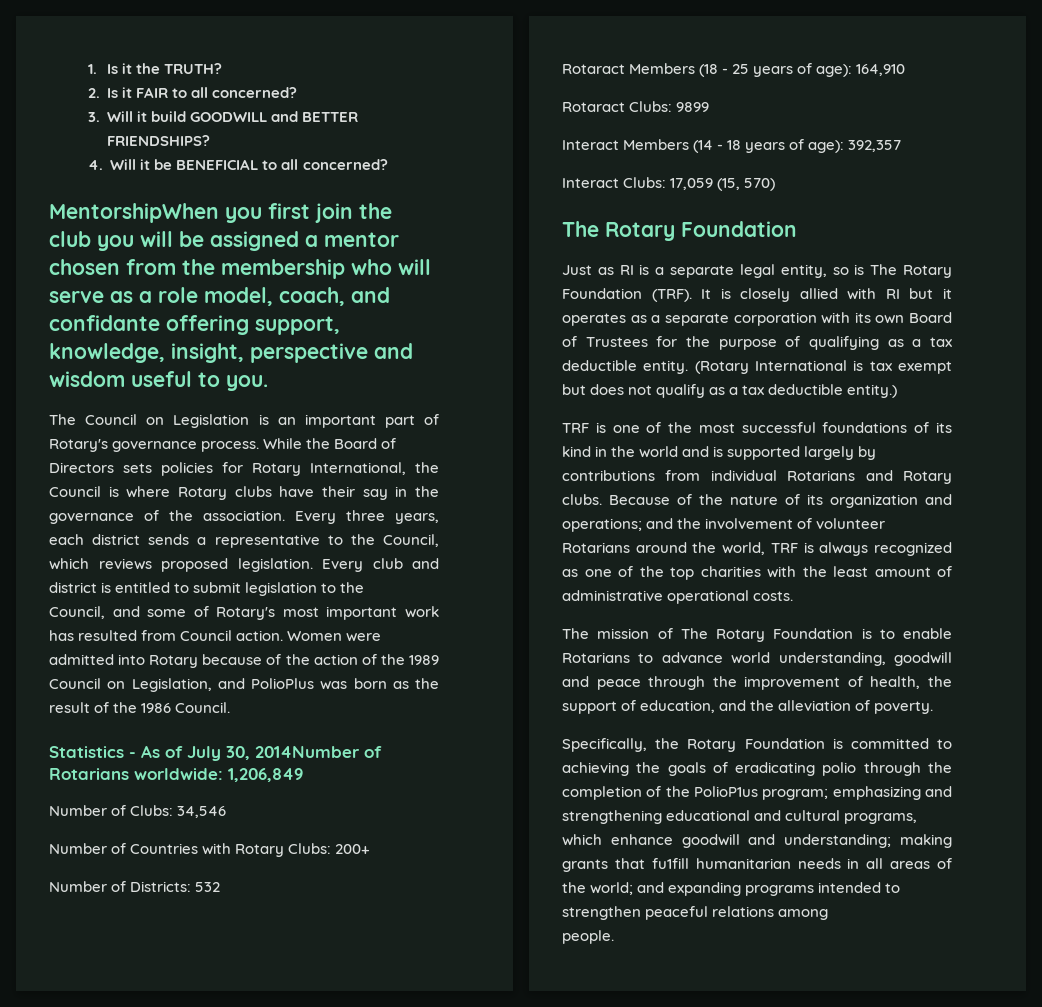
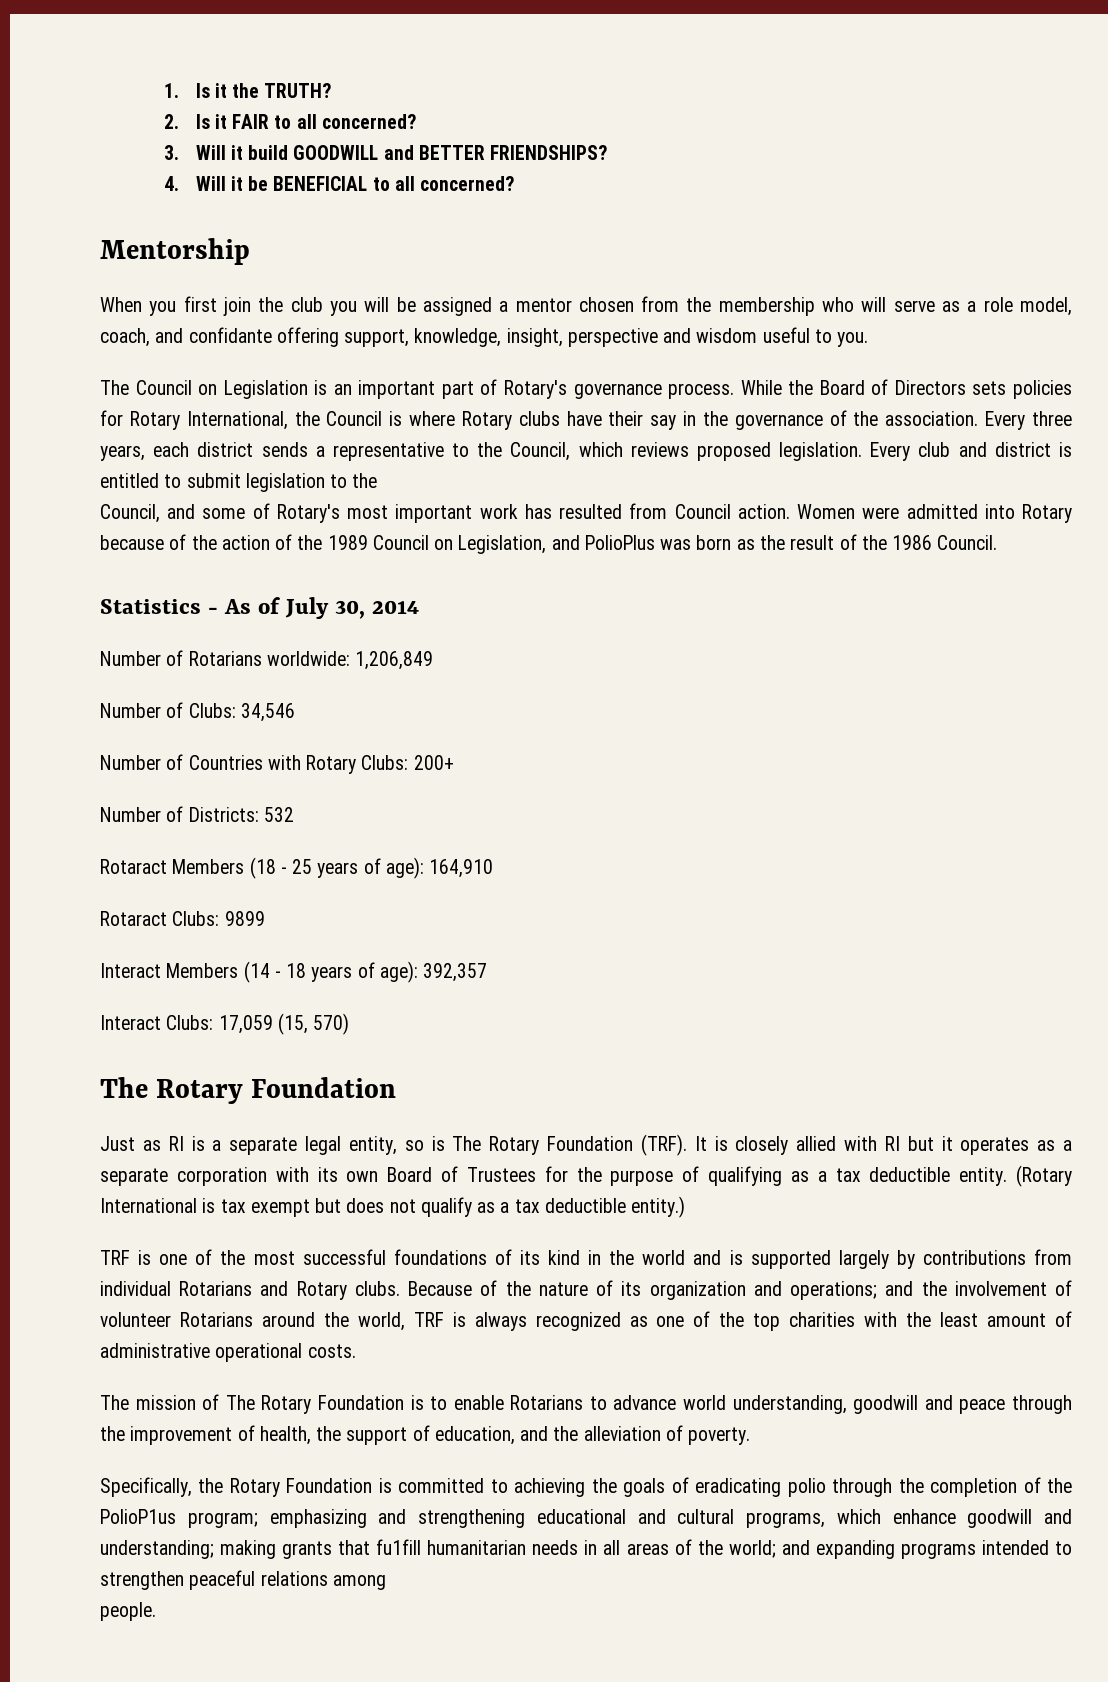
- MentorshipWhen you first join the club you will be assigned a mentor chosen from the membership who will serve as a role model, coach, and confidante offering support, knowledge, insight, perspective and wisdom useful to you.
+ Mentorship
+ When you first join the club you will be assigned a mentor chosen from the membership who will serve as a role model, coach, and confidante offering support, knowledge, insight, perspective and wisdom useful to you.
- Statistics - As of July 30, 2014Number of Rotarians worldwide: 1,206,849
+ Statistics - As of July 30, 2014
+ Number of Rotarians worldwide: 1,206,849

